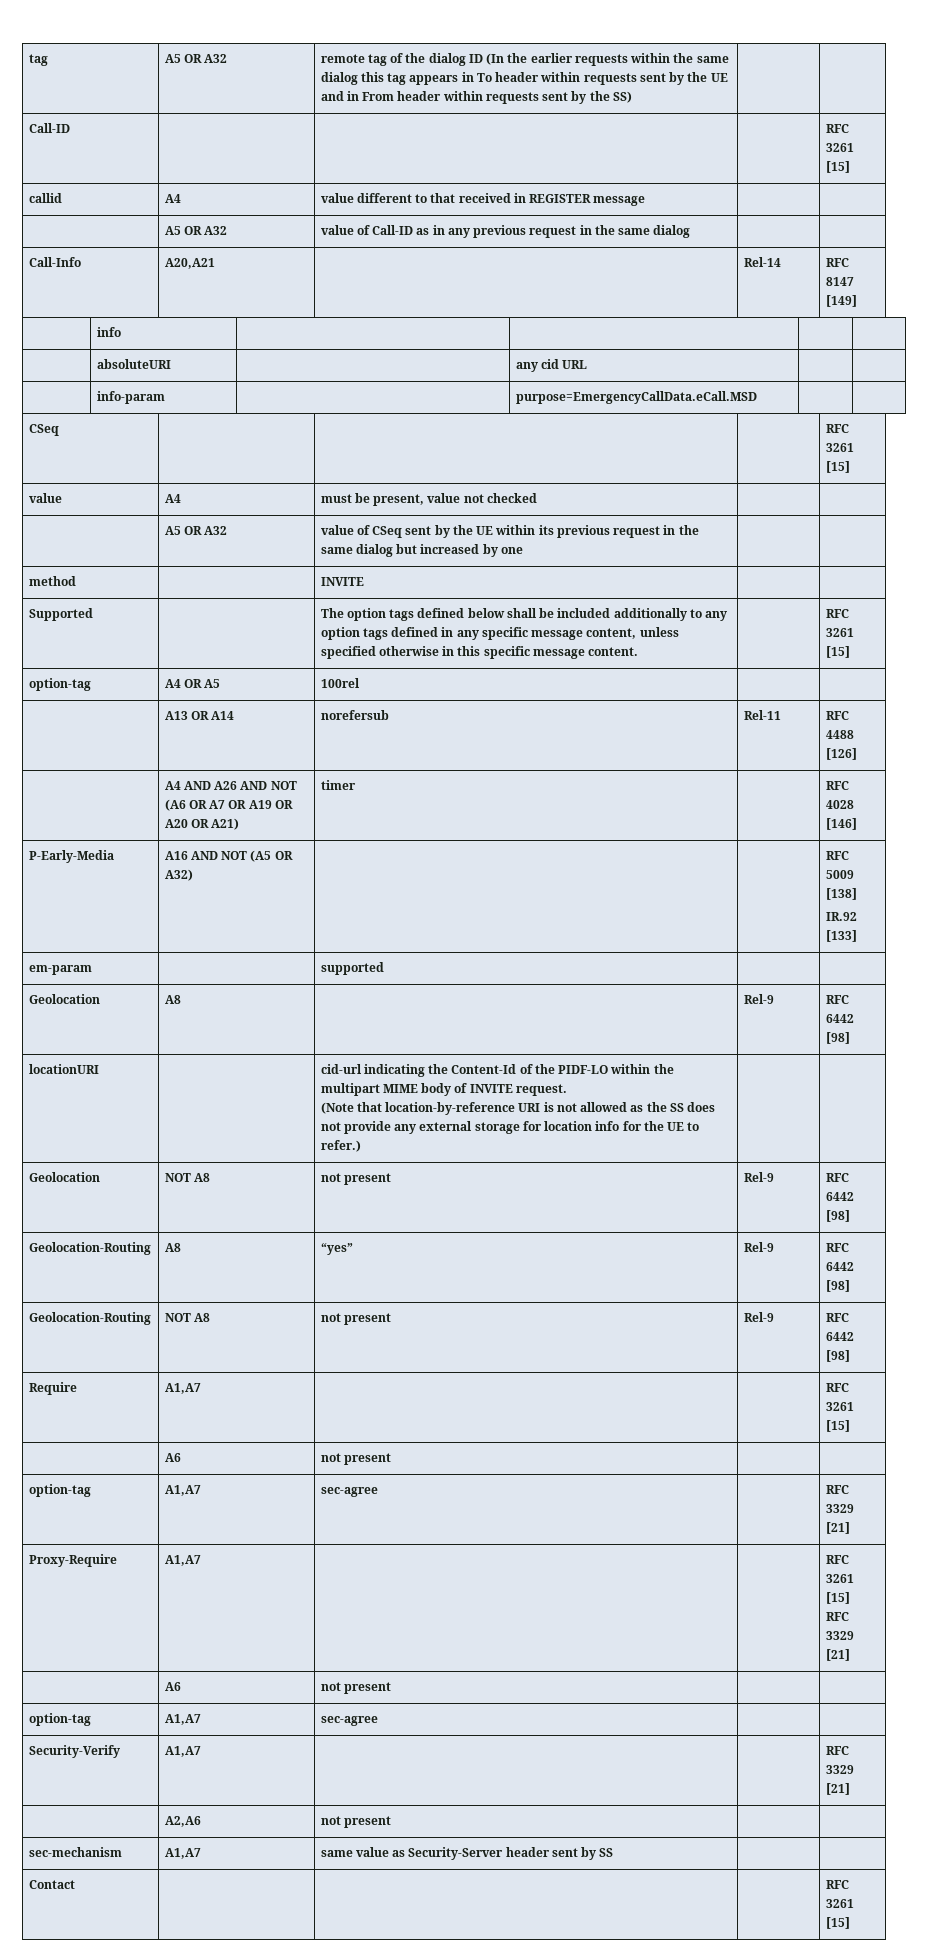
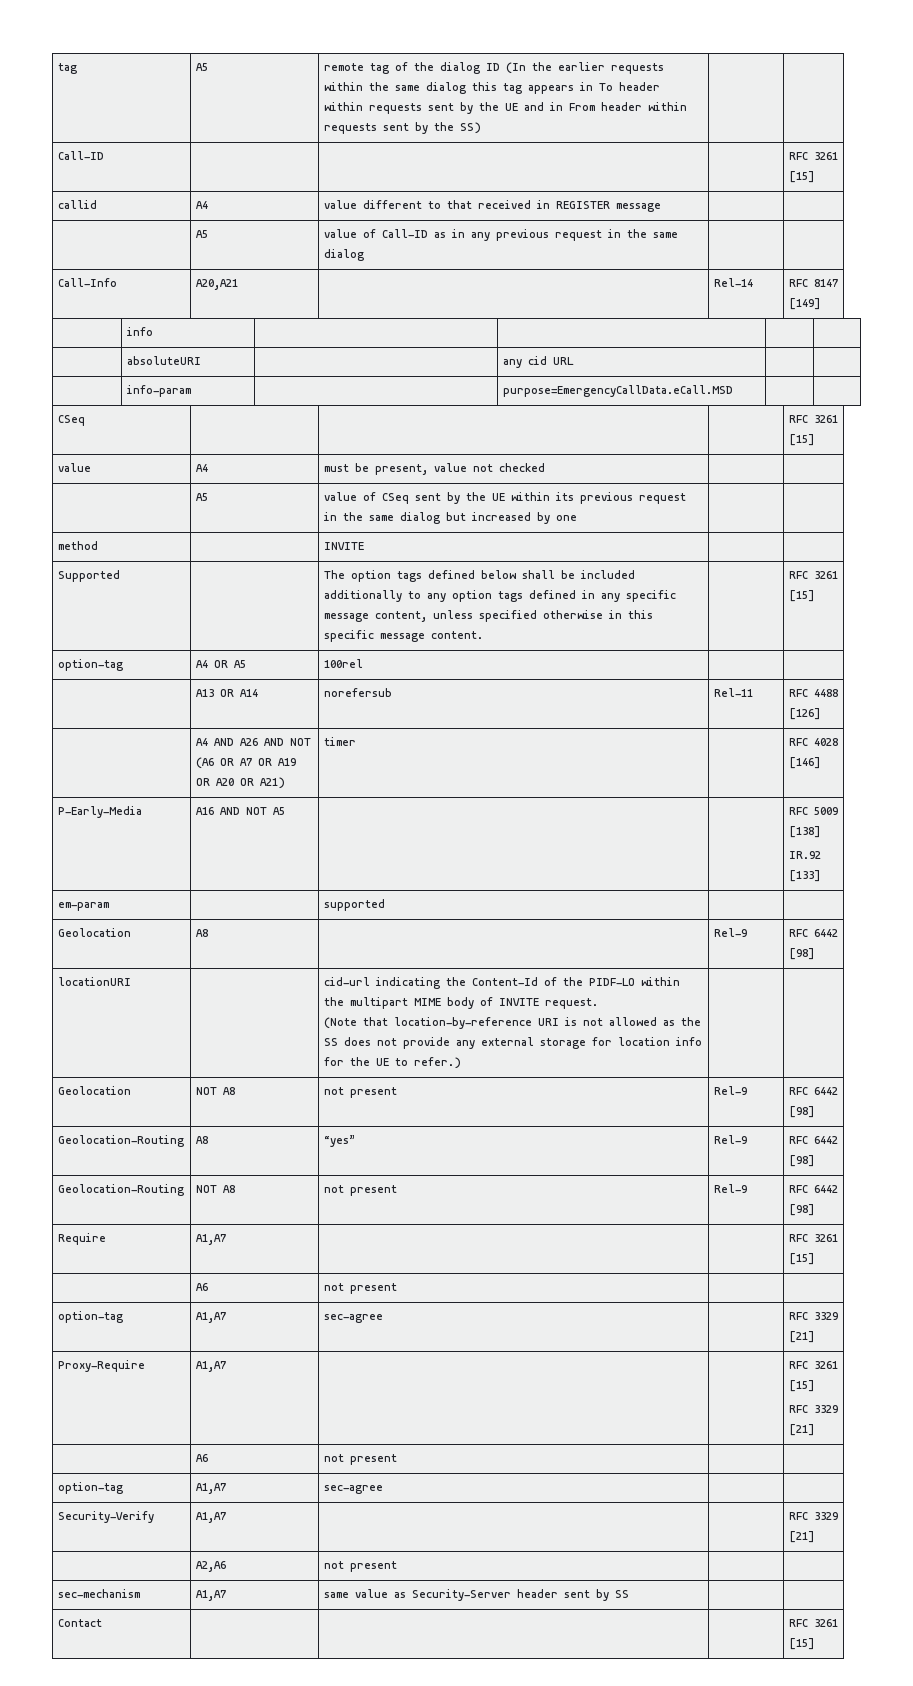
- tag | A5 OR A32 | remote tag of the dialog ID (In the earlier requests within the same dialog this tag appears in To header within requests sent by the UE and in From header within requests sent by the SS) | |
+ tag | A5 | remote tag of the dialog ID (In the earlier requests within the same dialog this tag appears in To header within requests sent by the UE and in From header within requests sent by the SS) | |
- | A5 OR A32 | value of Call-ID as in any previous request in the same dialog | |
+ | A5 | value of Call-ID as in any previous request in the same dialog | |
- | A5 OR A32 | value of CSeq sent by the UE within its previous request in the same dialog but increased by one | |
+ | A5 | value of CSeq sent by the UE within its previous request in the same dialog but increased by one | |
- P-Early-Media | A16 AND NOT (A5 OR A32) | | | RFC 5009 [138]
+ P-Early-Media | A16 AND NOT A5 | | | RFC 5009 [138]

